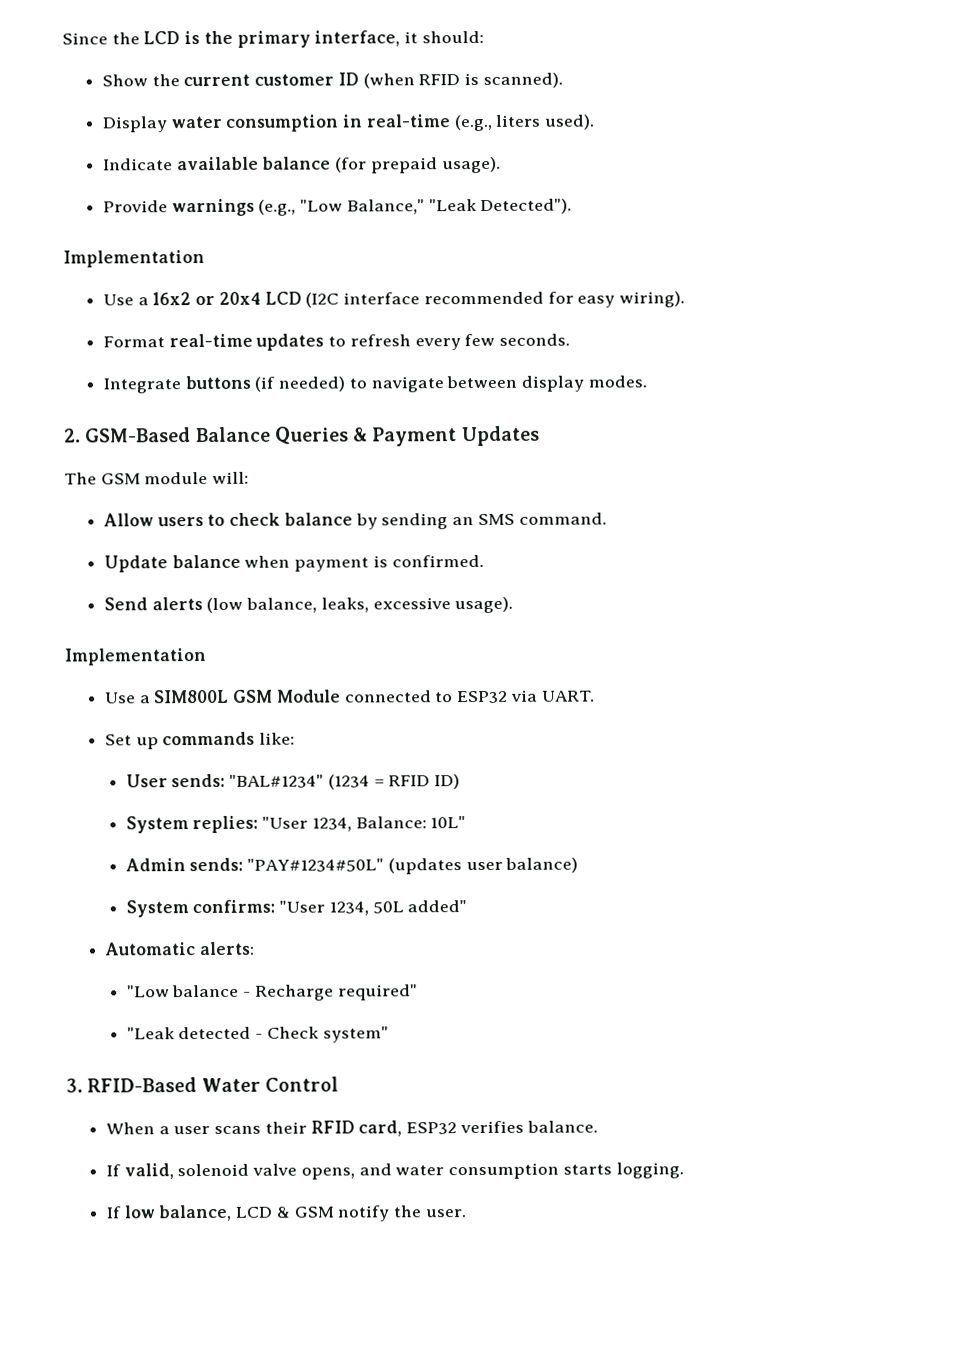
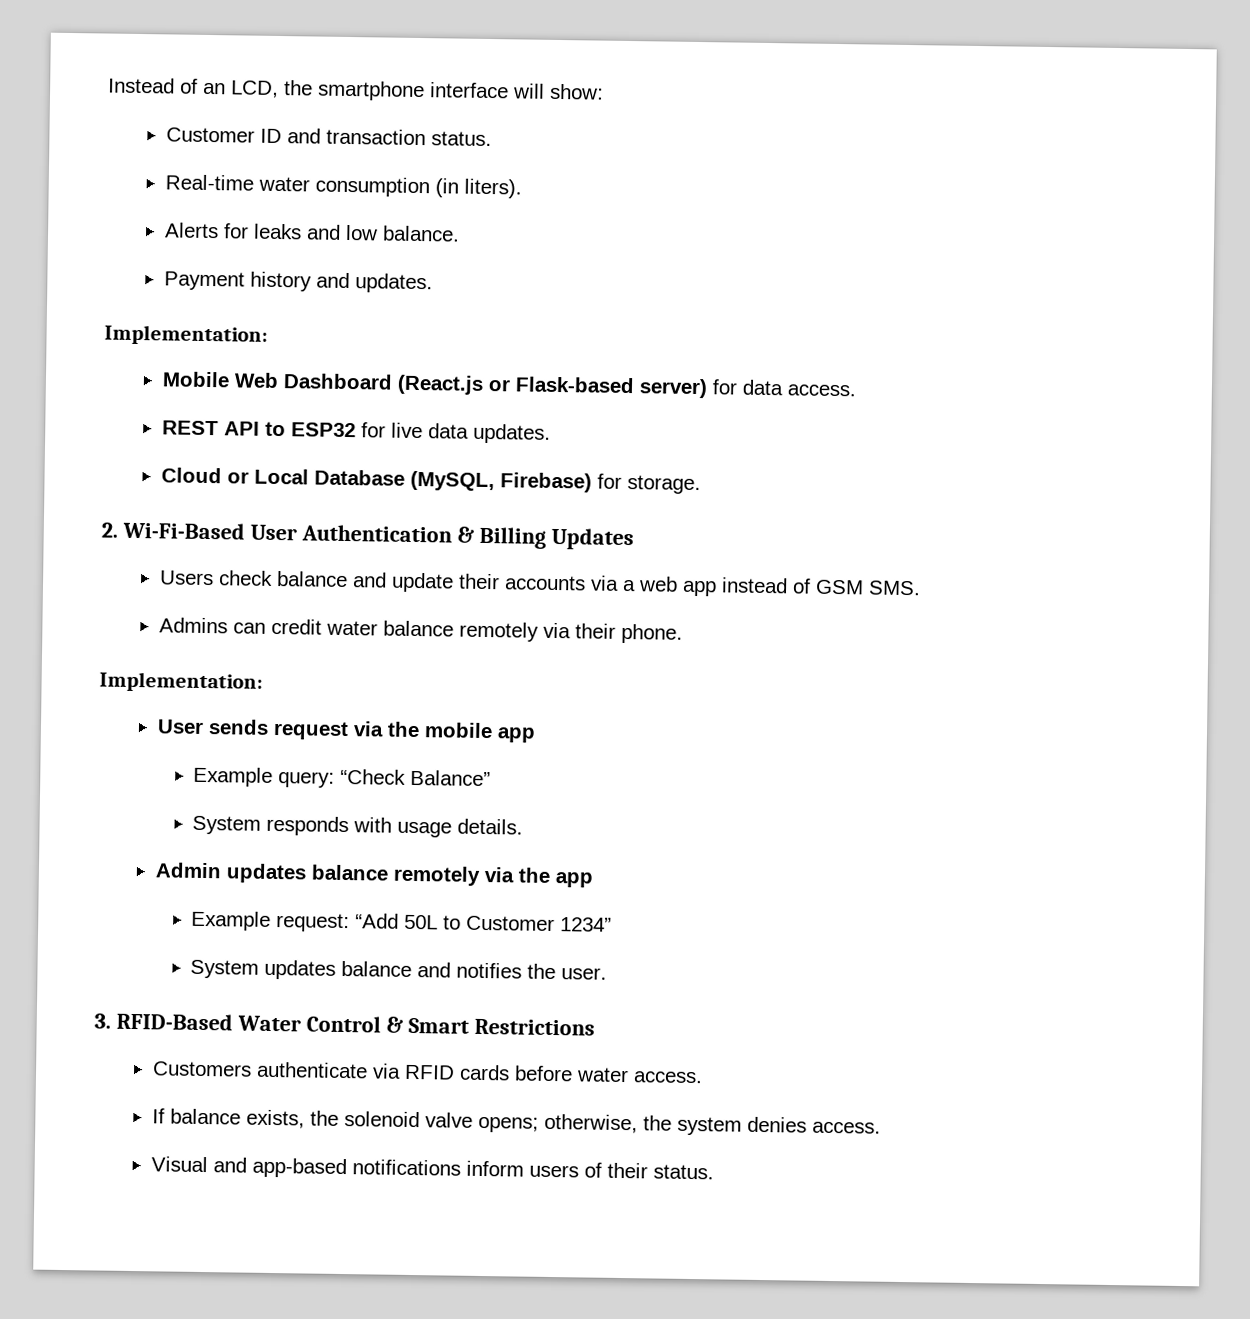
- Since the LCD is the primary interface, it should:
- Show the current customer ID (when RFID is scanned).
- Display water consumption in real-time (e.g., liters used).
- Indicate available balance (for prepaid usage).
- Provide warnings (e.g., "Low Balance," "Leak Detected").
- Implementation
- Use a 16x2 or 20x4 LCD (I2C interface recommended for easy wiring).
- Format real-time updates to refresh every few seconds.
- Integrate buttons (if needed) to navigate between display modes.
- 2. GSM-Based Balance Queries & Payment Updates
- The GSM module will:
- Allow users to check balance by sending an SMS command.
- Update balance when payment is confirmed.
- Send alerts (low balance, leaks, excessive usage).
- Implementation
- Use a SIM800L GSM Module connected to ESP32 via UART.
- Set up commands like:
- User sends: "BAL#1234" (1234 = RFID ID)
- System replies: "User 1234, Balance: 10L"
- Admin sends: "PAY#1234#50L" (updates user balance)
- System confirms: "User 1234, 50L added"
- Automatic alerts:
- "Low balance - Recharge required"
- "Leak detected - Check system"
- 3. RFID-Based Water Control
- When a user scans their RFID card, ESP32 verifies balance.
- If valid, solenoid valve opens, and water consumption starts logging.
- If low balance, LCD & GSM notify the user.
+ Instead of an LCD, the smartphone interface will show:
+ Customer ID and transaction status.
+ Real-time water consumption (in liters).
+ Alerts for leaks and low balance.
+ Payment history and updates.
+ Implementation:
+ Mobile Web Dashboard (React.js or Flask-based server) for data access.
+ REST API to ESP32 for live data updates.
+ Cloud or Local Database (MySQL, Firebase) for storage.
+ 2. Wi-Fi-Based User Authentication & Billing Updates
+ Users check balance and update their accounts via a web app instead of GSM SMS.
+ Admins can credit water balance remotely via their phone.
+ Implementation:
+ User sends request via the mobile app
+ Example query: “Check Balance”
+ System responds with usage details.
+ Admin updates balance remotely via the app
+ Example request: “Add 50L to Customer 1234”
+ System updates balance and notifies the user.
+ 3. RFID-Based Water Control & Smart Restrictions
+ Customers authenticate via RFID cards before water access.
+ If balance exists, the solenoid valve opens; otherwise, the system denies access.
+ Visual and app-based notifications inform users of their status.

